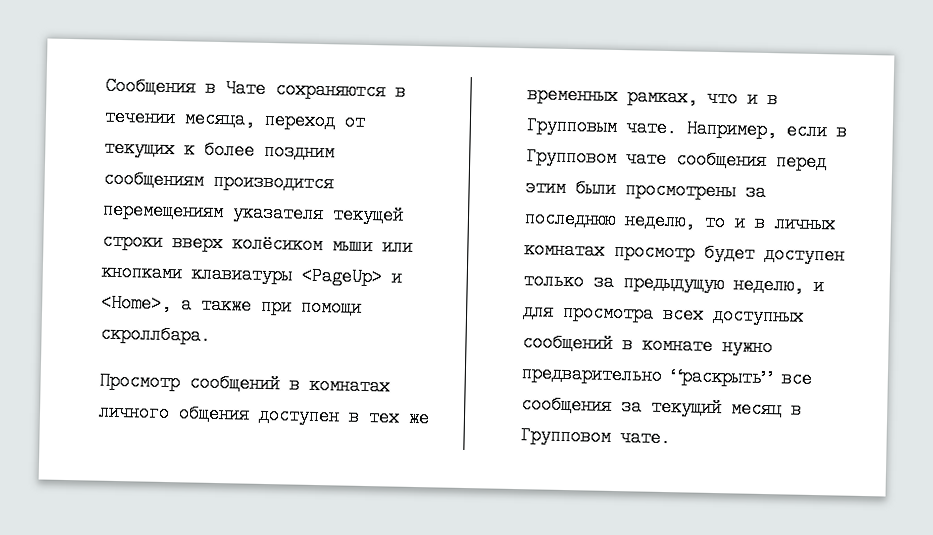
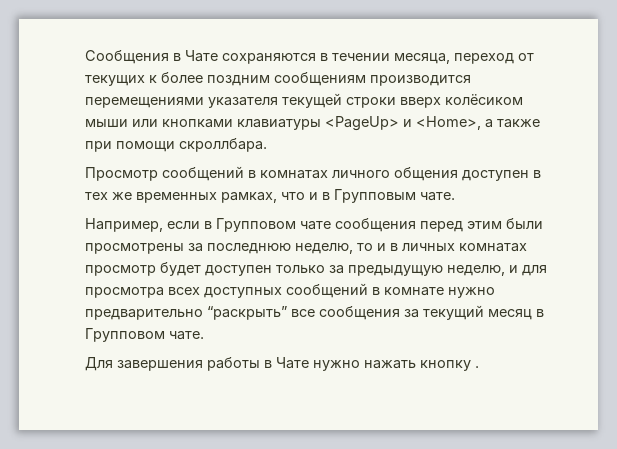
- Сообщения в Чате сохраняются в течении месяца, переход от текущих к более поздним сообщениям производится перемещениям указателя текущей строки вверх колёсиком мыши или кнопками клавиатуры <PageUp> и <Home>, а также при помощи скроллбара.
+ Сообщения в Чате сохраняются в течении месяца, переход от текущих к более поздним сообщениям производится перемещениями указателя текущей строки вверх колёсиком мыши или кнопками клавиатуры <PageUp> и <Home>, а также при помощи скроллбара.
- Просмотр сообщений в комнатах личного общения доступен в тех же временных рамках, что и в Групповым чате. Например, если в Групповом чате сообщения перед этим были просмотрены за последнюю неделю, то и в личных комнатах просмотр будет доступен только за предыдущую неделю, и для просмотра всех доступных сообщений в комнате нужно предварительно “раскрыть” все сообщения за текущий месяц в Групповом чате.
+ Просмотр сообщений в комнатах личного общения доступен в тех же временных рамках, что и в Групповым чате.
+ Например, если в Групповом чате сообщения перед этим были просмотрены за последнюю неделю, то и в личных комнатах просмотр будет доступен только за предыдущую неделю, и для просмотра всех доступных сообщений в комнате нужно предварительно “раскрыть” все сообщения за текущий месяц в Групповом чате.
+ Для завершения работы в Чате нужно нажать кнопку .

